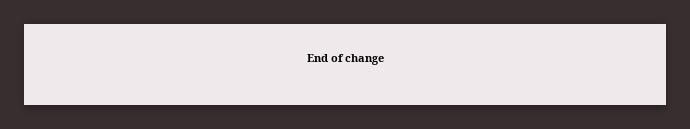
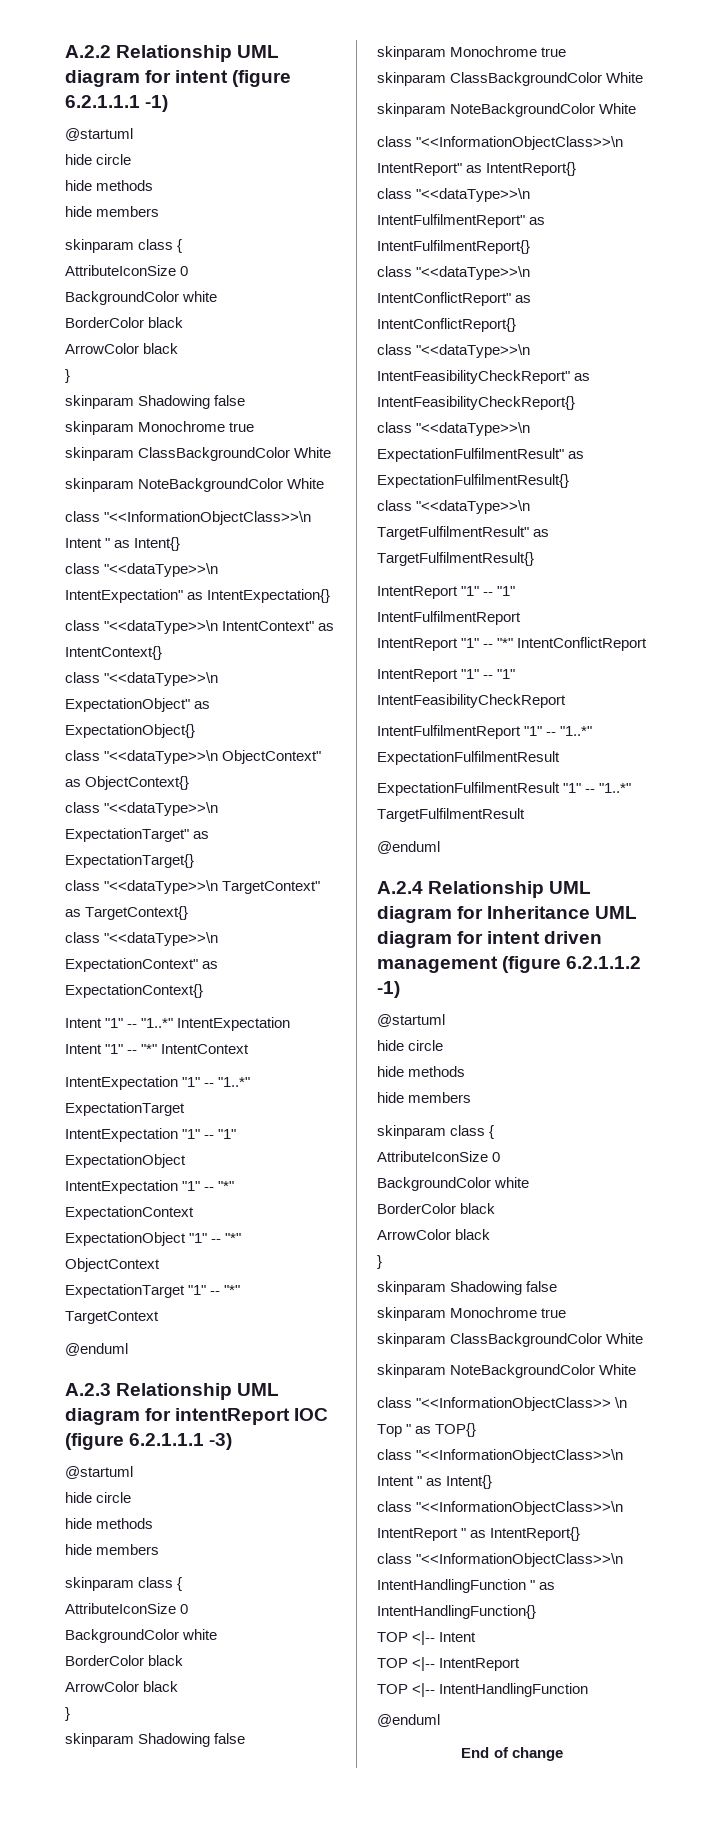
+ A.2.2 Relationship UML diagram for intent (figure 6.2.1.1.1 -1)
+ @startuml
+ hide circle
+ hide methods
+ hide members
+ skinparam class {
+ AttributeIconSize 0
+ BackgroundColor white
+ BorderColor black
+ ArrowColor black
+ }
+ skinparam Shadowing false
+ skinparam Monochrome true
+ skinparam ClassBackgroundColor White
+ skinparam NoteBackgroundColor White
+ class "<<InformationObjectClass>>\n Intent " as Intent{}
+ class "<<dataType>>\n IntentExpectation" as IntentExpectation{}
+ class "<<dataType>>\n IntentContext" as IntentContext{}
+ class "<<dataType>>\n ExpectationObject" as ExpectationObject{}
+ class "<<dataType>>\n ObjectContext" as ObjectContext{}
+ class "<<dataType>>\n ExpectationTarget" as ExpectationTarget{}
+ class "<<dataType>>\n TargetContext" as TargetContext{}
+ class "<<dataType>>\n ExpectationContext" as ExpectationContext{}
+ Intent "1" -- "1..*" IntentExpectation
+ Intent "1" -- "*" IntentContext
+ IntentExpectation "1" -- "1..*" ExpectationTarget
+ IntentExpectation "1" -- "1" ExpectationObject
+ IntentExpectation "1" -- "*" ExpectationContext
+ ExpectationObject "1" -- "*" ObjectContext
+ ExpectationTarget "1" -- "*" TargetContext
+ @enduml
+ A.2.3 Relationship UML diagram for intentReport IOC (figure 6.2.1.1.1 -3)
+ @startuml
+ hide circle
+ hide methods
+ hide members
+ skinparam class {
+ AttributeIconSize 0
+ BackgroundColor white
+ BorderColor black
+ ArrowColor black
+ }
+ skinparam Shadowing false
+ skinparam Monochrome true
+ skinparam ClassBackgroundColor White
+ skinparam NoteBackgroundColor White
+ class "<<InformationObjectClass>>\n IntentReport" as IntentReport{}
+ class "<<dataType>>\n IntentFulfilmentReport" as IntentFulfilmentReport{}
+ class "<<dataType>>\n IntentConflictReport" as IntentConflictReport{}
+ class "<<dataType>>\n IntentFeasibilityCheckReport" as IntentFeasibilityCheckReport{}
+ class "<<dataType>>\n ExpectationFulfilmentResult" as ExpectationFulfilmentResult{}
+ class "<<dataType>>\n TargetFulfilmentResult" as TargetFulfilmentResult{}
+ IntentReport "1" -- "1" IntentFulfilmentReport
+ IntentReport "1" -- "*" IntentConflictReport
+ IntentReport "1" -- "1" IntentFeasibilityCheckReport
+ IntentFulfilmentReport "1" -- "1..*" ExpectationFulfilmentResult
+ ExpectationFulfilmentResult "1" -- "1..*" TargetFulfilmentResult
+ @enduml
+ A.2.4 Relationship UML diagram for Inheritance UML diagram for intent driven management (figure 6.2.1.1.2 -1)
+ @startuml
+ hide circle
+ hide methods
+ hide members
+ skinparam class {
+ AttributeIconSize 0
+ BackgroundColor white
+ BorderColor black
+ ArrowColor black
+ }
+ skinparam Shadowing false
+ skinparam Monochrome true
+ skinparam ClassBackgroundColor White
+ skinparam NoteBackgroundColor White
+ class "<<InformationObjectClass>> \n Top " as TOP{}
+ class "<<InformationObjectClass>>\n Intent " as Intent{}
+ class "<<InformationObjectClass>>\n IntentReport " as IntentReport{}
+ class "<<InformationObjectClass>>\n IntentHandlingFunction " as IntentHandlingFunction{}
+ TOP <|-- Intent
+ TOP <|-- IntentReport
+ TOP <|-- IntentHandlingFunction
+ @enduml

